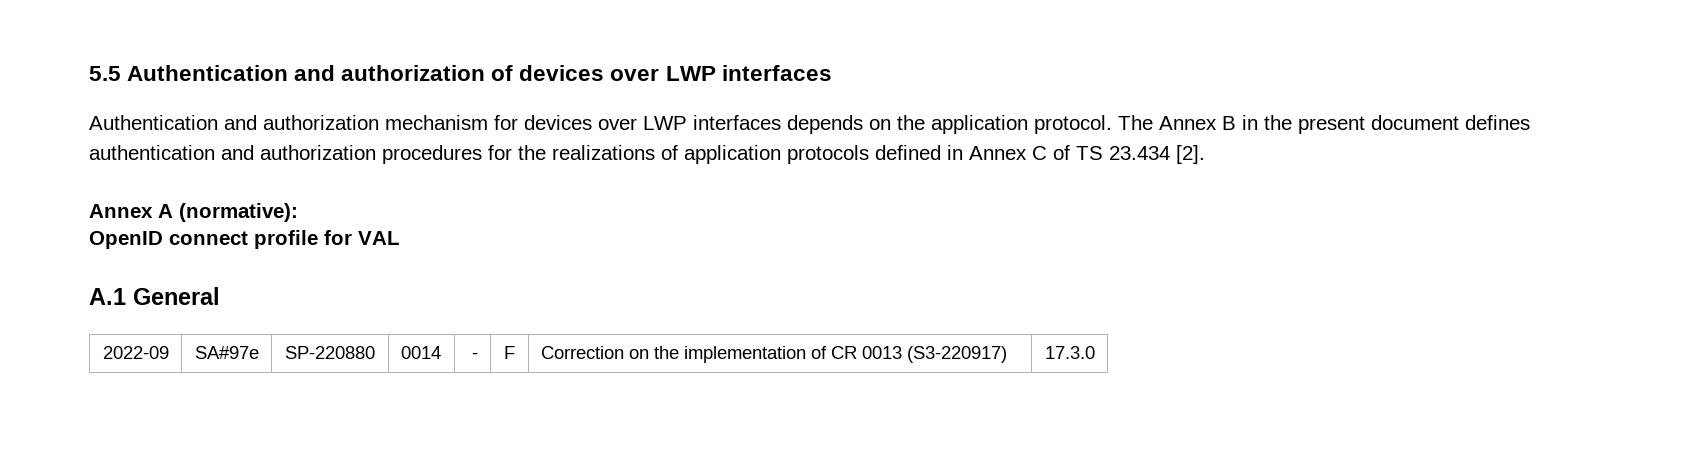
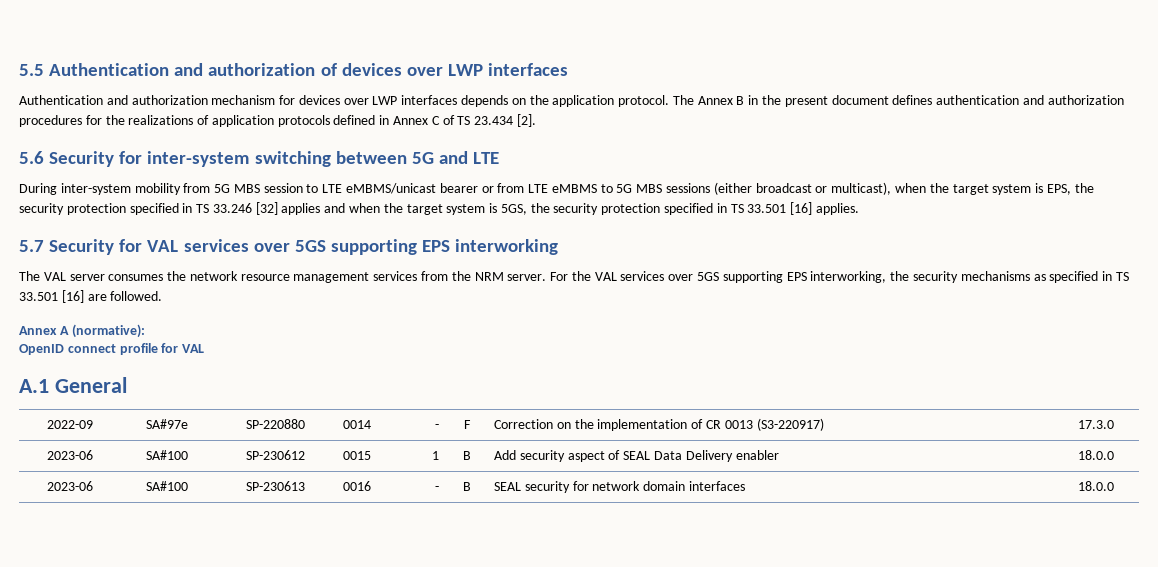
+ 5.6 Security for inter-system switching between 5G and LTE
+ During inter-system mobility from 5G MBS session to LTE eMBMS/unicast bearer or from LTE eMBMS to 5G MBS sessions (either broadcast or multicast), when the target system is EPS, the security protection specified in TS 33.246 [32] applies and when the target system is 5GS, the security protection specified in TS 33.501 [16] applies.
+ 5.7 Security for VAL services over 5GS supporting EPS interworking
+ The VAL server consumes the network resource management services from the NRM server. For the VAL services over 5GS supporting EPS interworking, the security mechanisms as specified in TS 33.501 [16] are followed.
+ 2023-06 | SA#100 | SP-230612 | 0015 | 1 | B | Add security aspect of SEAL Data Delivery enabler | 18.0.0
+ 2023-06 | SA#100 | SP-230613 | 0016 | - | B | SEAL security for network domain interfaces | 18.0.0

